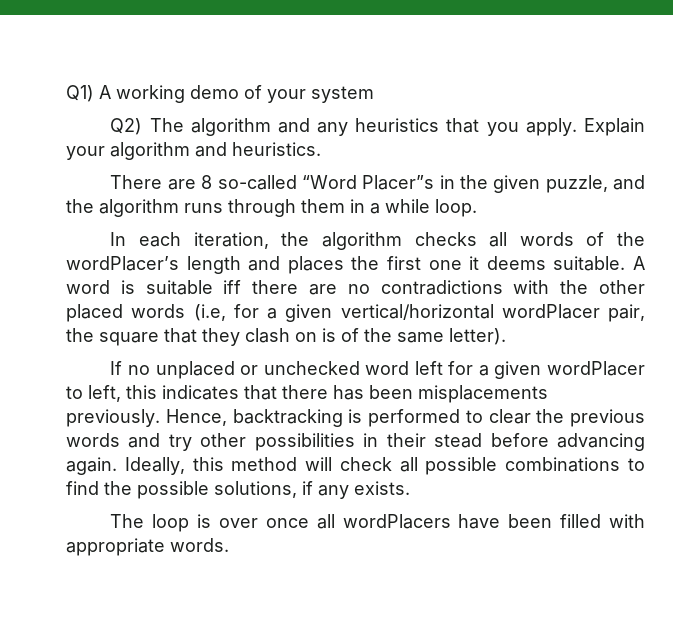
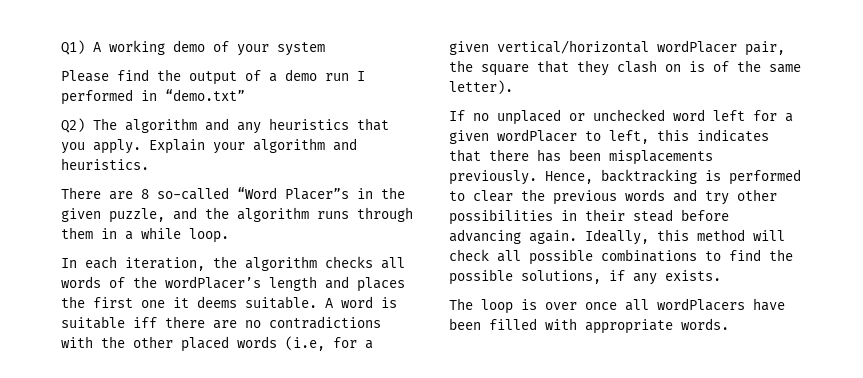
+ Please find the output of a demo run I performed in “demo.txt”

